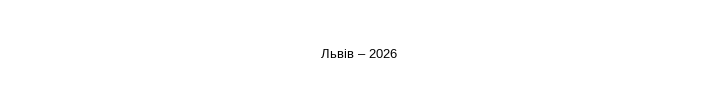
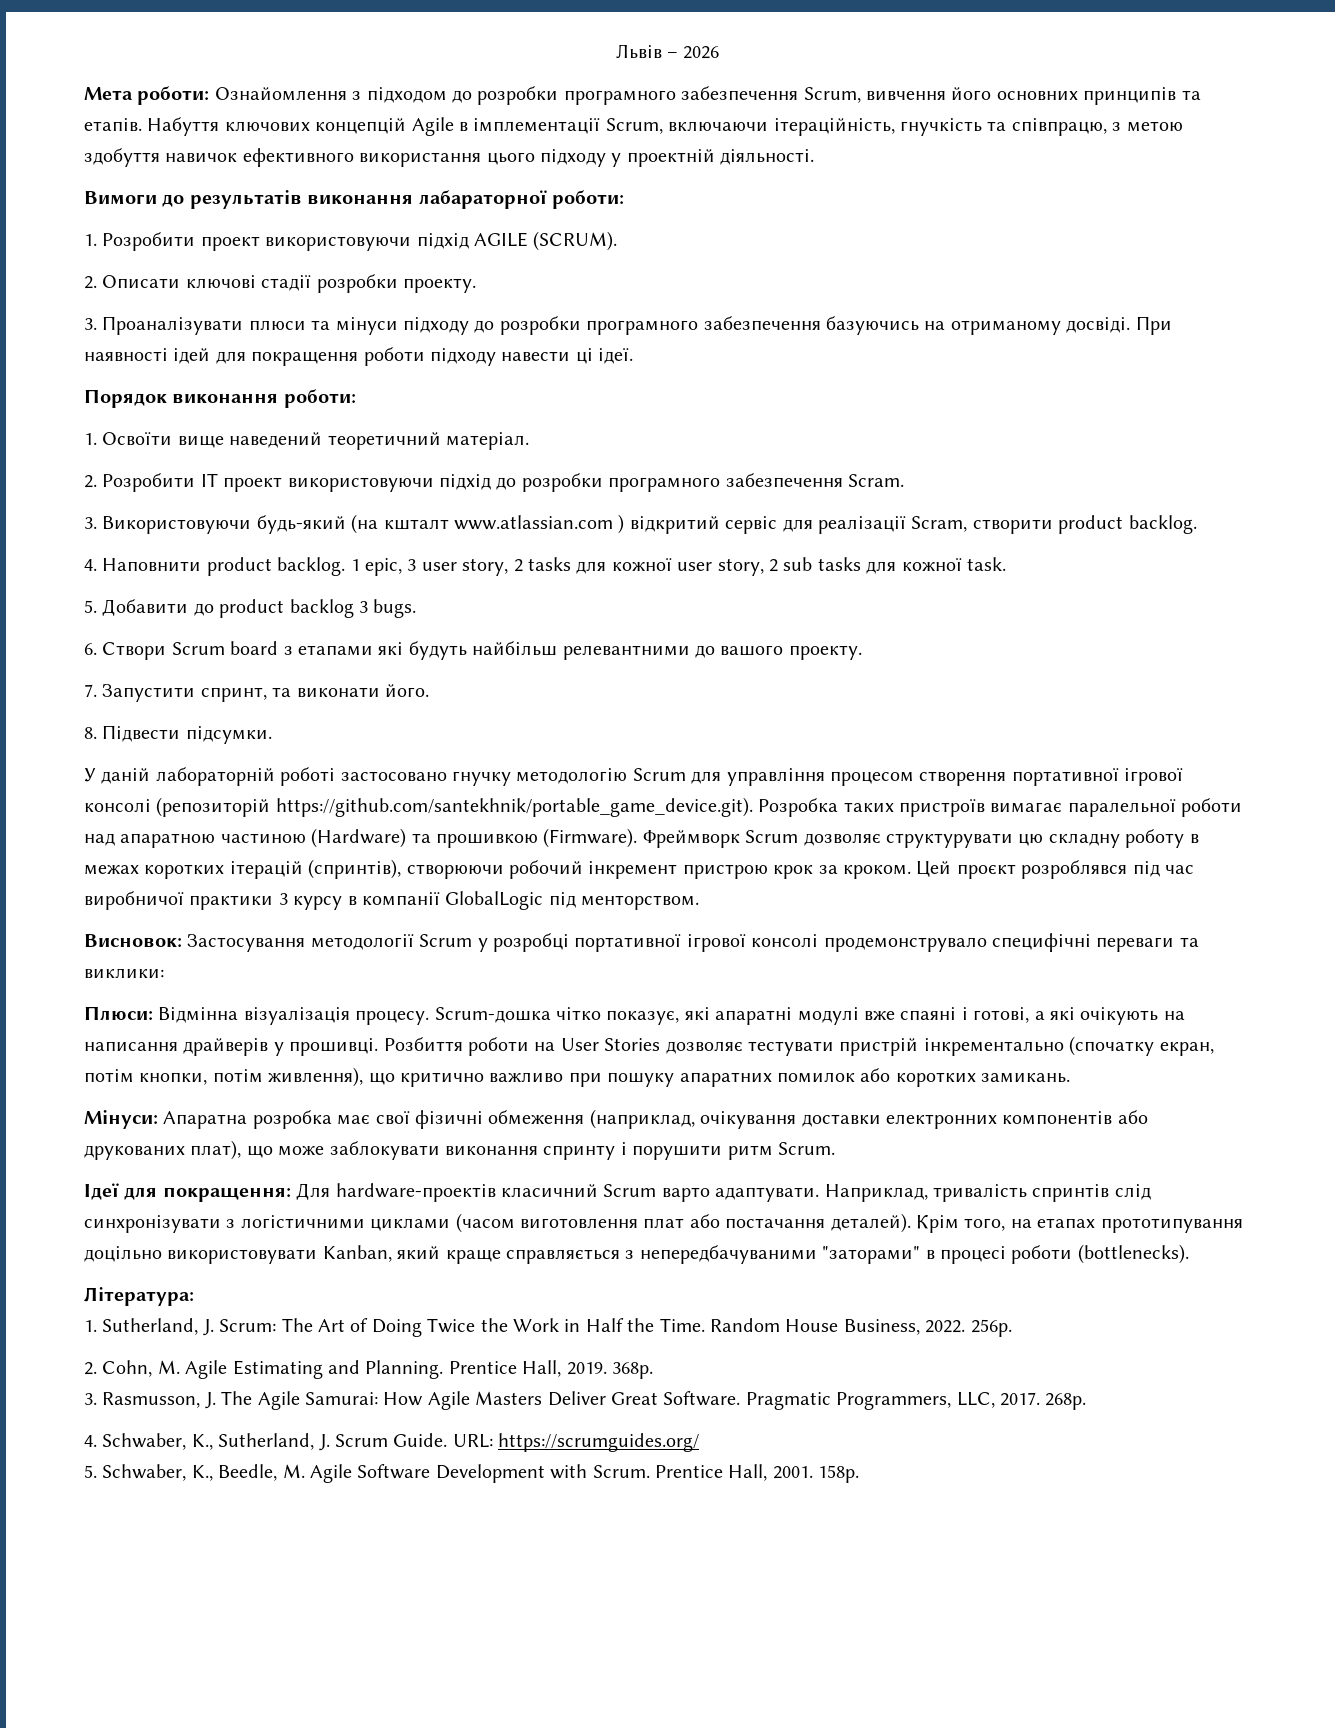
+ Мета роботи: Ознайомлення з підходом до розробки програмного забезпечення Scrum, вивчення його основних принципів та етапів. Набуття ключових концепцій Agile в імплементації Scrum, включаючи ітераційність, гнучкість та співпрацю, з метою здобуття навичок ефективного використання цього підходу у проектній діяльності.
+ Вимоги до результатів виконання лабараторної роботи:
+ 1. Розробити проект використовуючи підхід AGILE (SCRUM).
+ 2. Описати ключові стадії розробки проекту.
+ 3. Проаналізувати плюси та мінуси підходу до розробки програмного забезпечення базуючись на отриманому досвіді. При наявності ідей для покращення роботи підходу навести ці ідеї.
+ Порядок виконання роботи:
+ 1. Освоїти вище наведений теоретичний матеріал.
+ 2. Розробити ІТ проект використовуючи підхід до розробки програмного забезпечення Scram.
+ 3. Використовуючи будь-який (на кшталт www.atlassian.com ) відкритий сервіс для реалізації Scram, створити product backlog.
+ 4. Наповнити product backlog. 1 epic, 3 user story, 2 tasks для кожної user story, 2 sub tasks для кожної task.
+ 5. Добавити до product backlog 3 bugs.
+ 6. Створи Scrum board з етапами які будуть найбільш релевантними до вашого проекту.
+ 7. Запустити спринт, та виконати його.
+ 8. Підвести підсумки.
+ У даній лабораторній роботі застосовано гнучку методологію Scrum для управління процесом створення портативної ігрової консолі (репозиторій https://github.com/santekhnik/portable_game_device.git). Розробка таких пристроїв вимагає паралельної роботи над апаратною частиною (Hardware) та прошивкою (Firmware). Фреймворк Scrum дозволяє структурувати цю складну роботу в межах коротких ітерацій (спринтів), створюючи робочий інкремент пристрою крок за кроком. Цей проєкт розроблявся під час виробничої практики 3 курсу в компанії GlobalLogic під менторством.
+ Висновок: Застосування методології Scrum у розробці портативної ігрової консолі продемонструвало специфічні переваги та виклики:
+ Плюси: Відмінна візуалізація процесу. Scrum-дошка чітко показує, які апаратні модулі вже спаяні і готові, а які очікують на написання драйверів у прошивці. Розбиття роботи на User Stories дозволяє тестувати пристрій інкрементально (спочатку екран, потім кнопки, потім живлення), що критично важливо при пошуку апаратних помилок або коротких замикань.
+ Мінуси: Апаратна розробка має свої фізичні обмеження (наприклад, очікування доставки електронних компонентів або друкованих плат), що може заблокувати виконання спринту і порушити ритм Scrum.
+ Ідеї для покращення: Для hardware-проектів класичний Scrum варто адаптувати. Наприклад, тривалість спринтів слід синхронізувати з логістичними циклами (часом виготовлення плат або постачання деталей). Крім того, на етапах прототипування доцільно використовувати Kanban, який краще справляється з непередбачуваними "заторами" в процесі роботи (bottlenecks).
+ Література:
+ 1. Sutherland, J. Scrum: The Art of Doing Twice the Work in Half the Time. Random House Business, 2022. 256p.
+ 2. Cohn, M. Agile Estimating and Planning. Prentice Hall, 2019. 368p.
+ 3. Rasmusson, J. The Agile Samurai: How Agile Masters Deliver Great Software. Pragmatic Programmers, LLC, 2017. 268p.
+ 4. Schwaber, K., Sutherland, J. Scrum Guide. URL: https://scrumguides.org/
+ 5. Schwaber, K., Beedle, M. Agile Software Development with Scrum. Prentice Hall, 2001. 158p.

